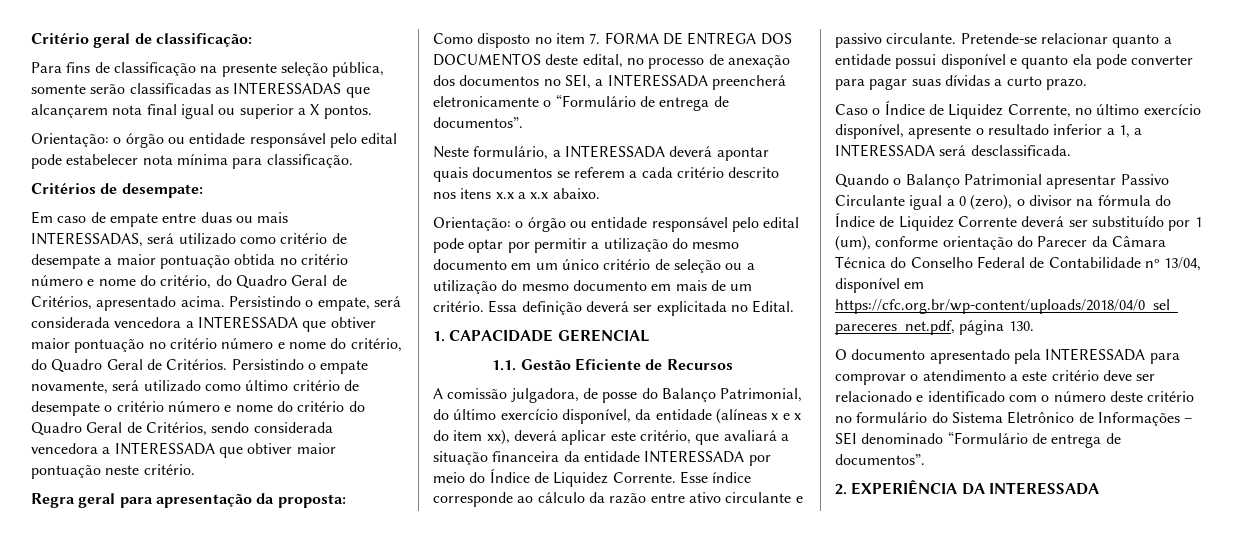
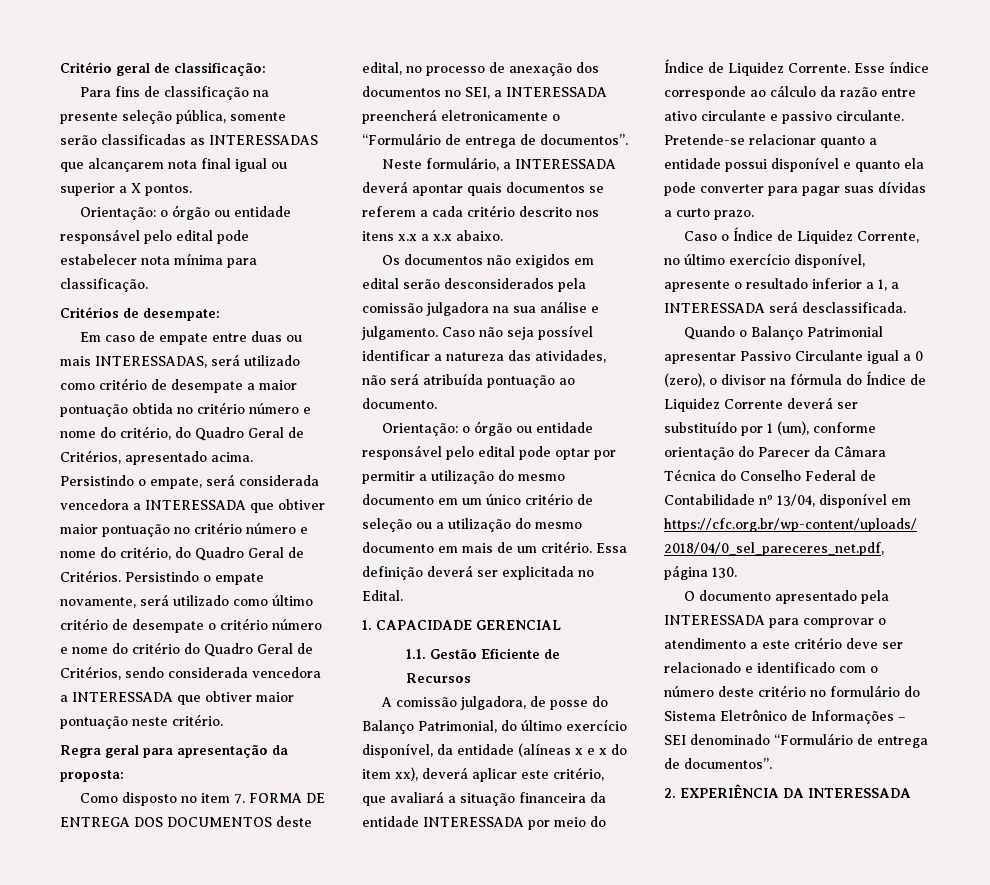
+ Os documentos não exigidos em edital serão desconsiderados pela comissão julgadora na sua análise e julgamento. Caso não seja possível identificar a natureza das atividades, não será atribuída pontuação ao documento.

